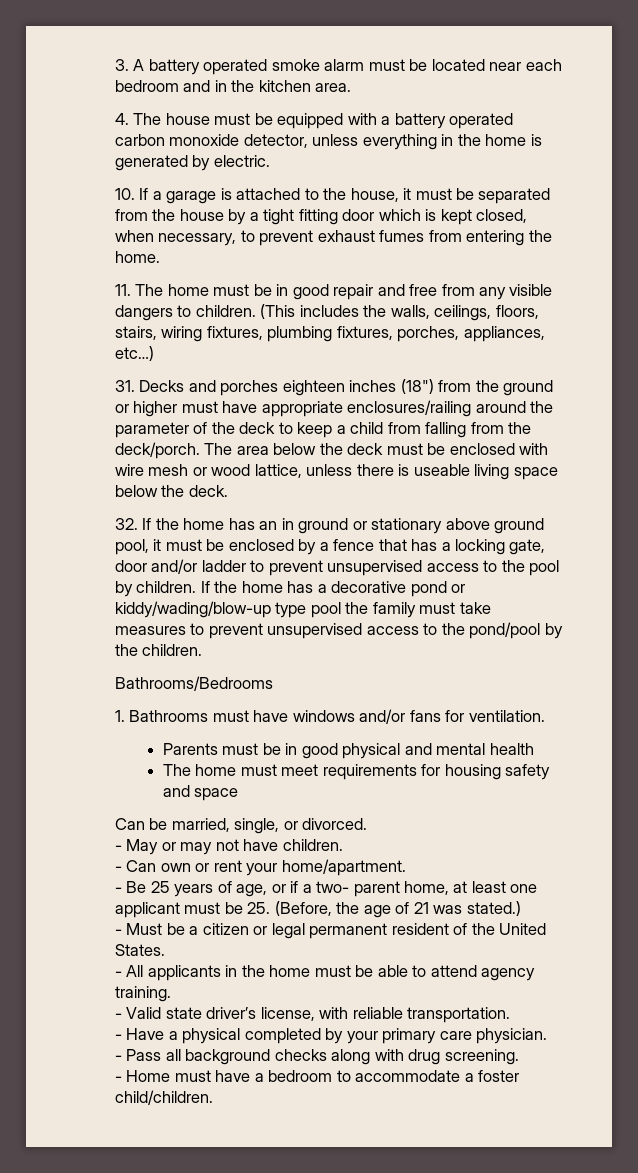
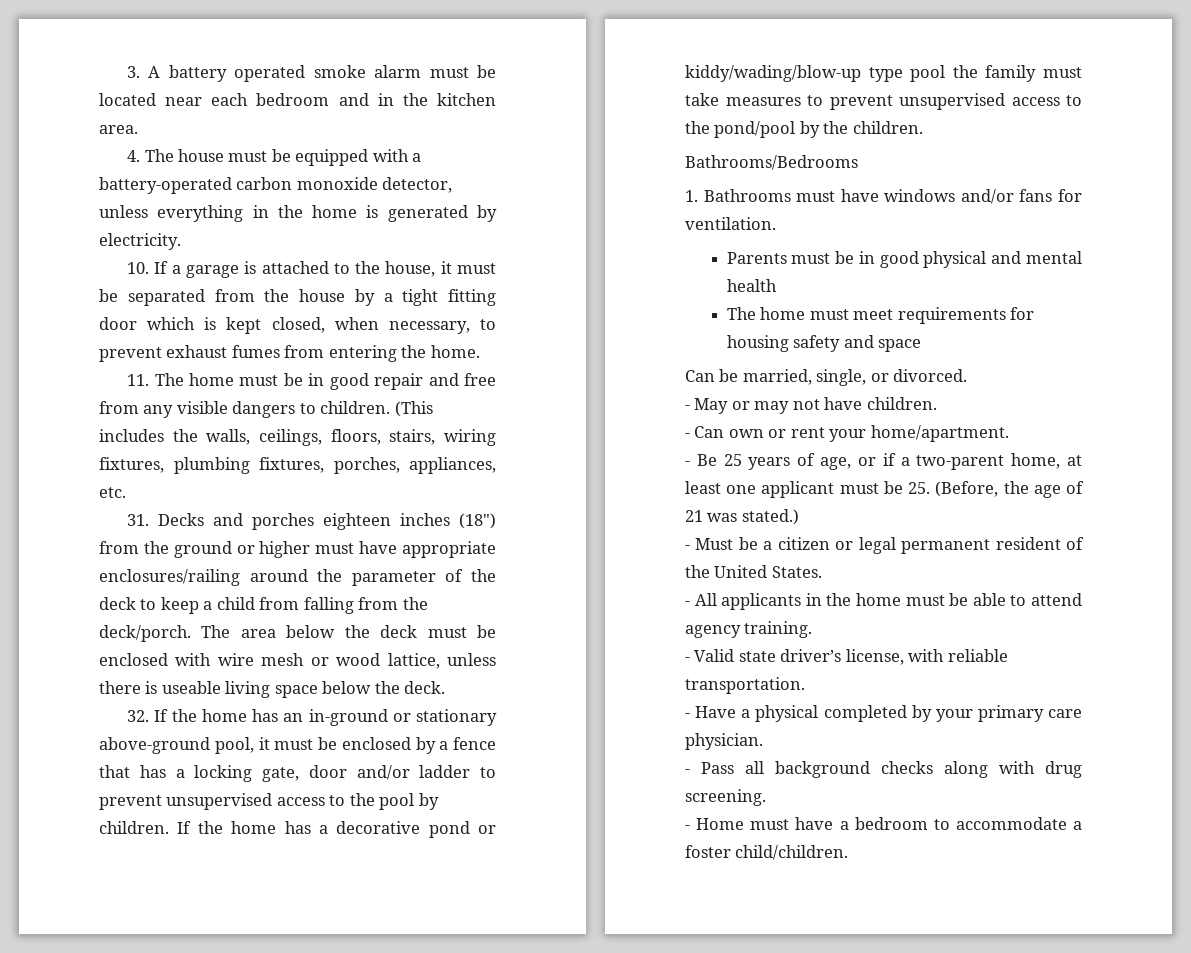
- 4. The house must be equipped with a battery operated carbon monoxide detector, unless everything in the home is generated by electric.
+ 4. The house must be equipped with a battery-operated carbon monoxide detector, unless everything in the home is generated by electricity.
- (This includes the walls, ceilings, floors, stairs, wiring fixtures, plumbing fixtures, porches, appliances, etc…)
+ (This includes the walls, ceilings, floors, stairs, wiring fixtures, plumbing fixtures, porches, appliances, etc.
- 32. If the home has an in ground or stationary above ground pool, it must be enclosed by a fence that has a locking gate, door and/or ladder to prevent unsupervised access to the pool by children.
+ 32. If the home has an in-ground or stationary above-ground pool, it must be enclosed by a fence that has a locking gate, door and/or ladder to prevent unsupervised access to the pool by children.
- - Be 25 years of age, or if a two- parent home, at least one applicant must be 25. (Before, the age of 21 was stated.)
+ - Be 25 years of age, or if a two-parent home, at least one applicant must be 25. (Before, the age of 21 was stated.)

